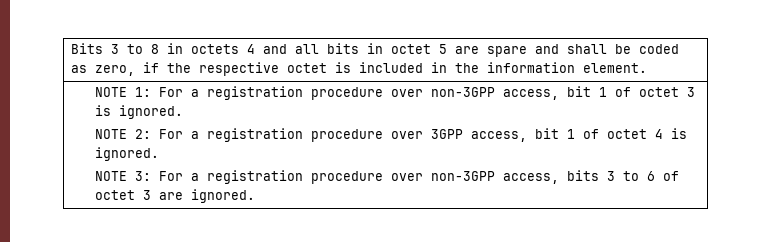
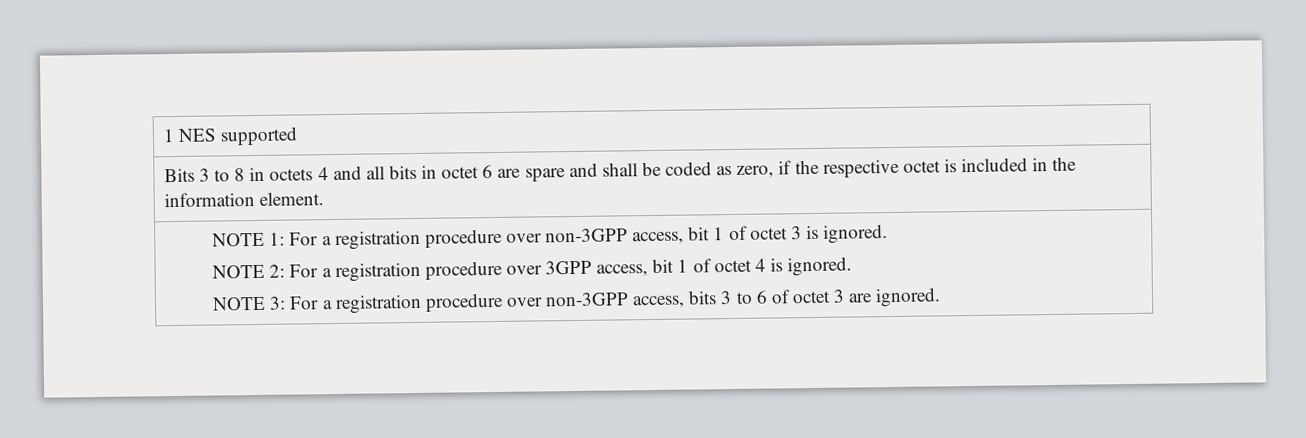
+ 1 NES supported
- Bits 3 to 8 in octets 4 and all bits in octet 5 are spare and shall be coded as zero, if the respective octet is included in the information element.
+ Bits 3 to 8 in octets 4 and all bits in octet 6 are spare and shall be coded as zero, if the respective octet is included in the information element.

